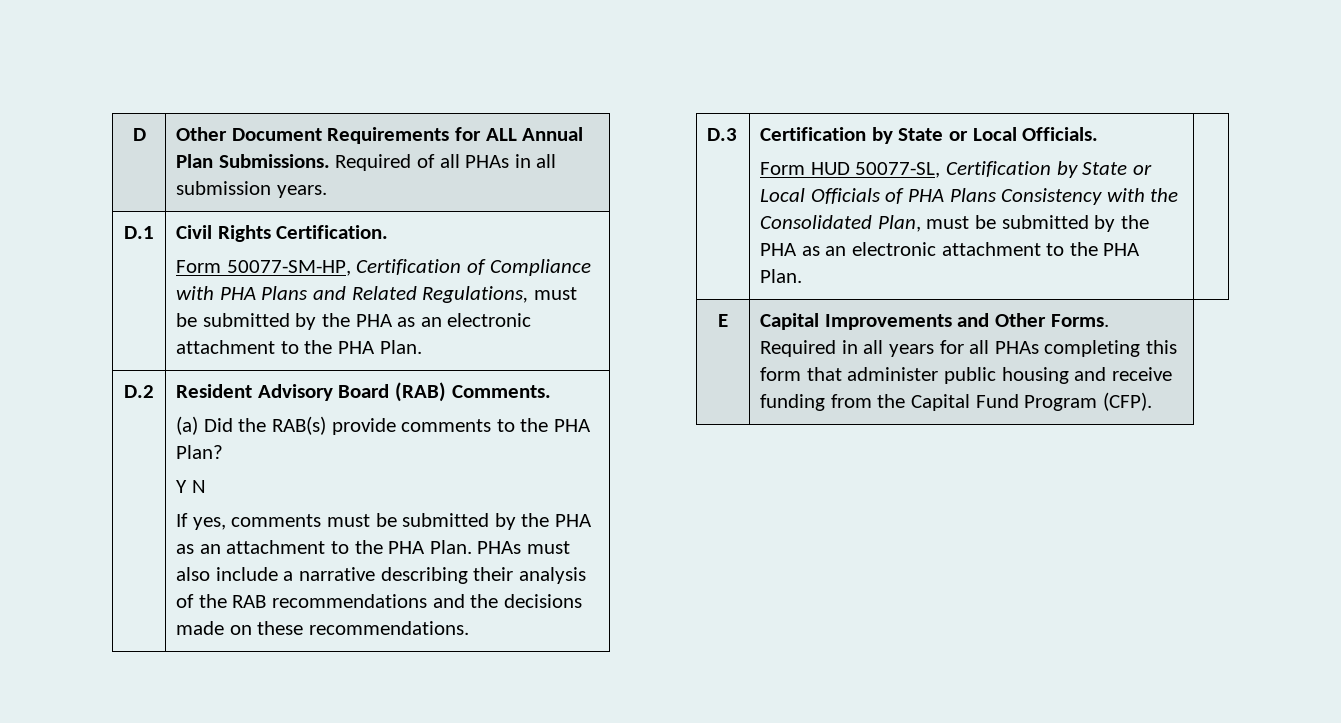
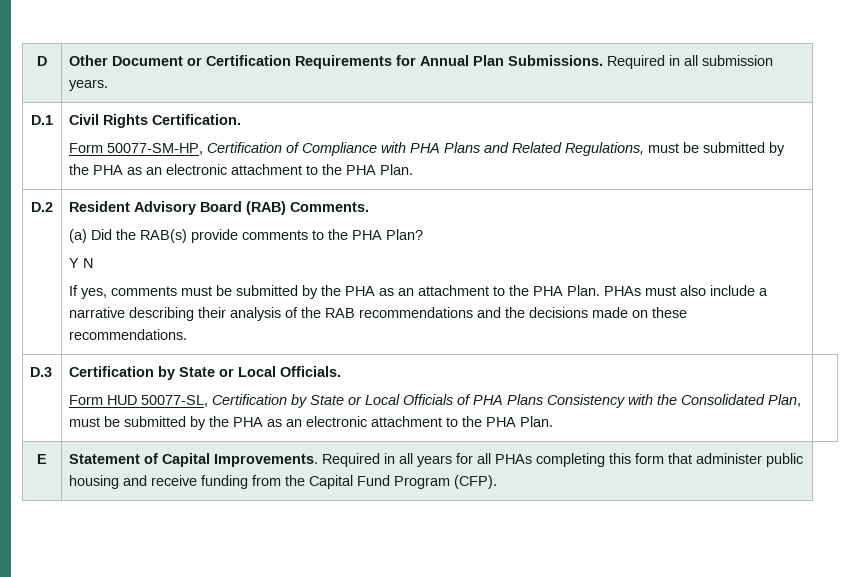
- D | Other Document Requirements for ALL Annual Plan Submissions. Required of all PHAs in all submission years.
+ D | Other Document or Certification Requirements for Annual Plan Submissions. Required in all submission years.
- E | Capital Improvements and Other Forms. Required in all years for all PHAs completing this form that administer public housing and receive funding from the Capital Fund Program (CFP).
+ E | Statement of Capital Improvements. Required in all years for all PHAs completing this form that administer public housing and receive funding from the Capital Fund Program (CFP).

